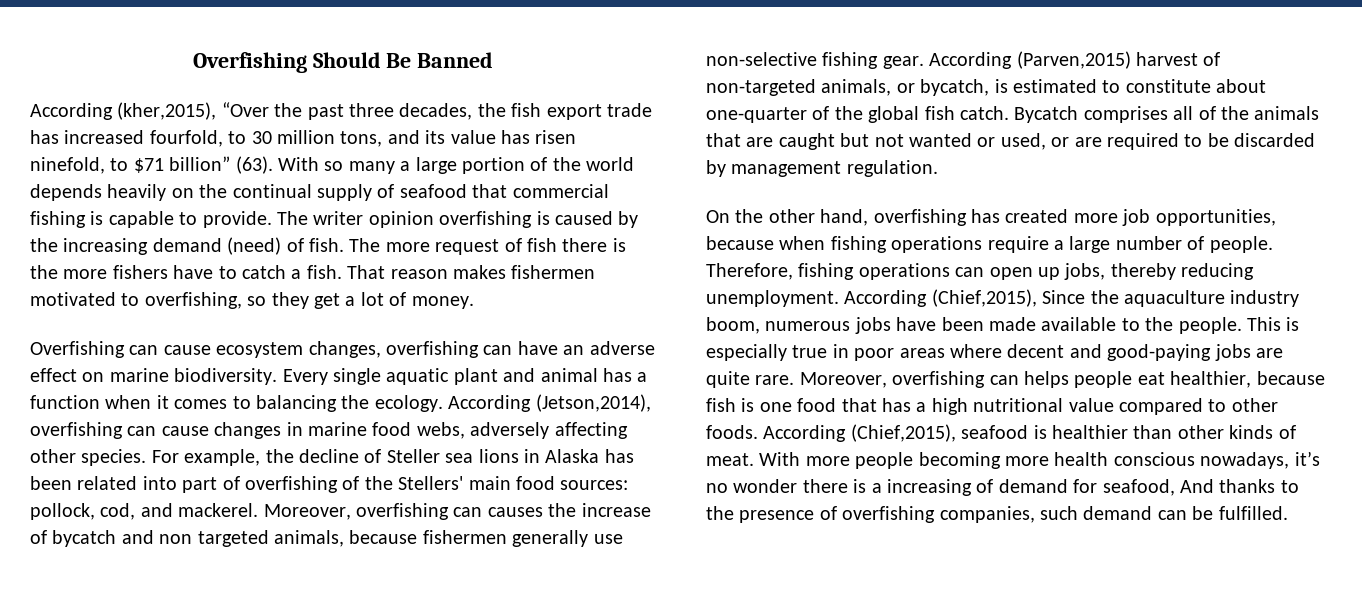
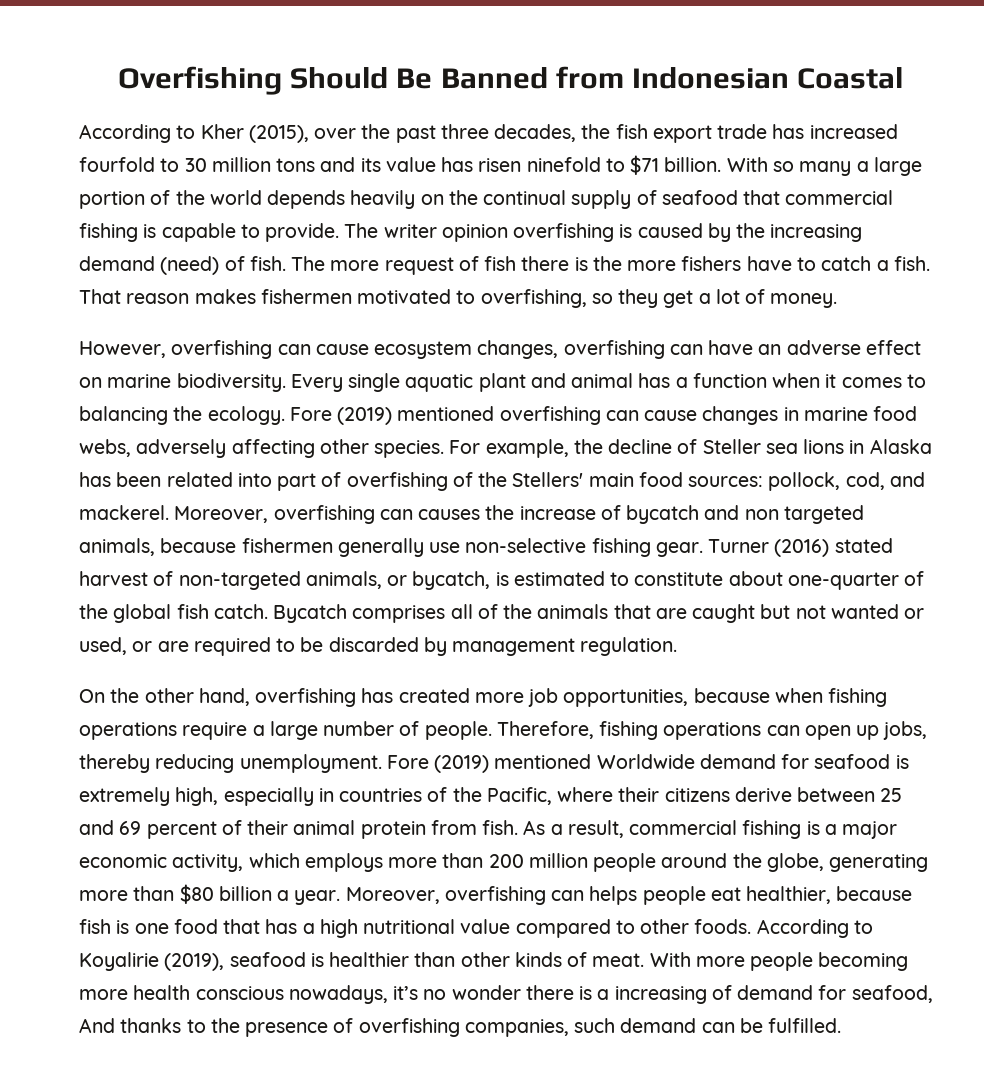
- Overfishing Should Be Banned
- According (kher,2015), “Over the past three decades, the fish export trade has increased fourfold, to 30 million tons, and its value has risen ninefold, to $71 billion” (63).
+ Overfishing Should Be Banned from Indonesian Coastal
+ According to Kher (2015), over the past three decades, the fish export trade has increased fourfold to 30 million tons and its value has risen ninefold to $71 billion.
- Overfishing can cause ecosystem changes, overfishing can have an adverse effect on marine biodiversity.
+ However, overfishing can cause ecosystem changes, overfishing can have an adverse effect on marine biodiversity.
- According (Jetson,2014), overfishing can cause changes in marine food webs, adversely affecting other species.
+ Fore (2019) mentioned overfishing can cause changes in marine food webs, adversely affecting other species.
- According (Parven,2015) harvest of non-targeted animals, or bycatch, is estimated to constitute about one-quarter of the global fish catch.
+ Turner (2016) stated harvest of non-targeted animals, or bycatch, is estimated to constitute about one-quarter of the global fish catch.
- According (Chief,2015), Since the aquaculture industry boom, numerous jobs have been made available to the people. This is especially true in poor areas where decent and good-paying jobs are quite rare.
+ Fore (2019) mentioned Worldwide demand for seafood is extremely high, especially in countries of the Pacific, where their citizens derive between 25 and 69 percent of their animal protein from fish. As a result, commercial fishing is a major economic activity, which employs more than 200 million people around the globe, generating more than $80 billion a year.
- According (Chief,2015), seafood is healthier than other kinds of meat.
+ According to Koyalirie (2019), seafood is healthier than other kinds of meat.

